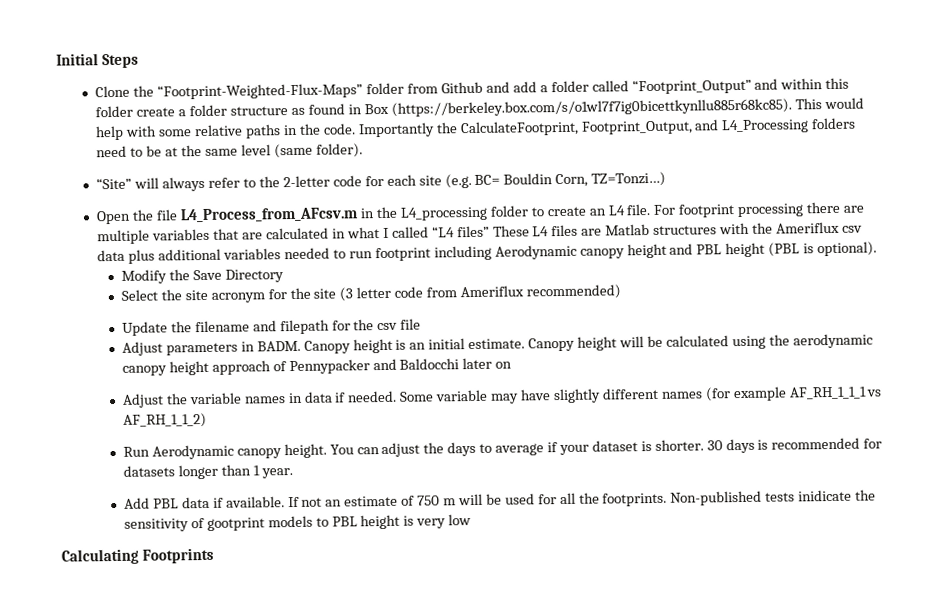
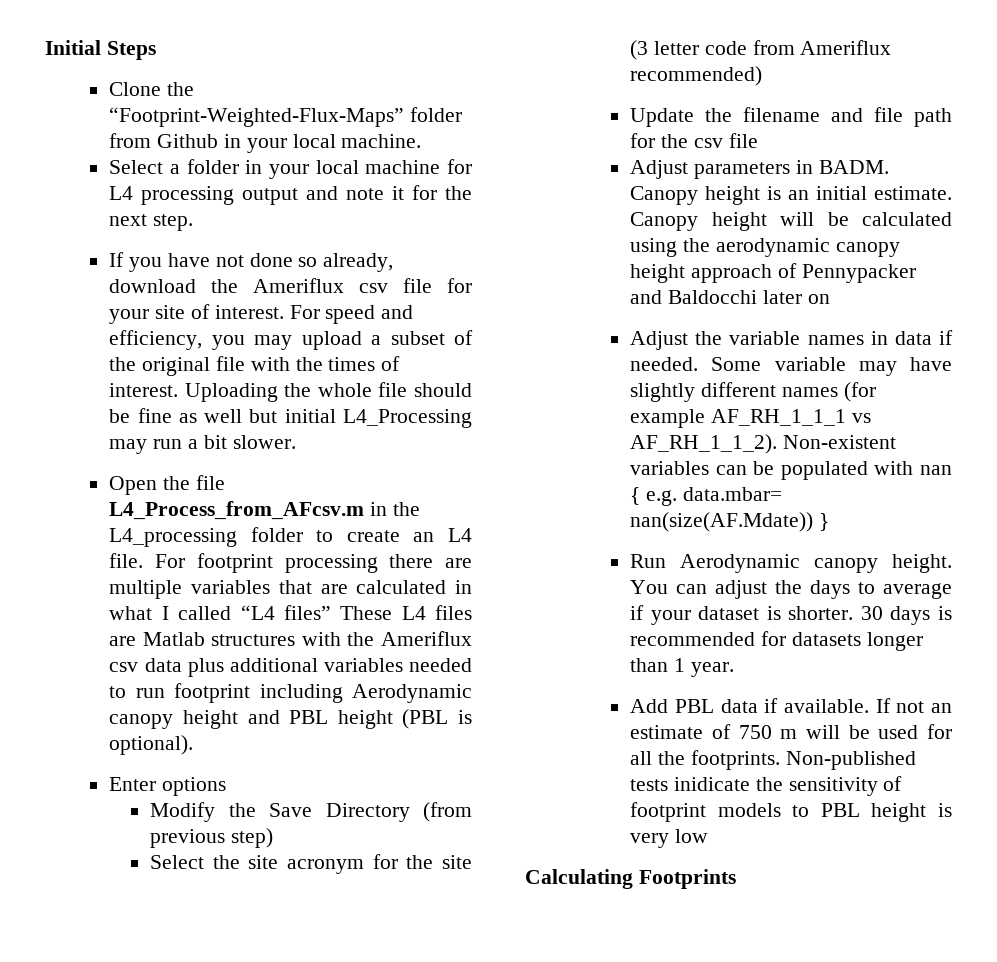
- Clone the “Footprint-Weighted-Flux-Maps” folder from Github and add a folder called “Footprint_Output” and within this folder create a folder structure as found in Box (https://berkeley.box.com/s/o1wl7f7ig0bicettkynllu885r68kc85). This would help with some relative paths in the code. Importantly the CalculateFootprint, Footprint_Output, and L4_Processing folders need to be at the same level (same folder).
- “Site” will always refer to the 2-letter code for each site (e.g. BC= Bouldin Corn, TZ=Tonzi…)
+ Clone the “Footprint-Weighted-Flux-Maps” folder from Github in your local machine.
+ Select a folder in your local machine for L4 processing output and note it for the next step.
+ If you have not done so already, download the Ameriflux csv file for your site of interest. For speed and efficiency, you may upload a subset of the original file with the times of interest. Uploading the whole file should be fine as well but initial L4_Processing may run a bit slower.
+ Enter options
- Modify the Save Directory
+ Modify the Save Directory (from previous step)
- Update the filename and filepath for the csv file
+ Update the filename and file path for the csv file
- Some variable may have slightly different names (for example AF_RH_1_1_1 vs AF_RH_1_1_2)
+ Some variable may have slightly different names (for example AF_RH_1_1_1 vs AF_RH_1_1_2). Non-existent variables can be populated with nan { e.g. data.mbar= nan(size(AF.Mdate)) }
- Non-published tests inidicate the sensitivity of gootprint models to PBL height is very low
+ Non-published tests inidicate the sensitivity of footprint models to PBL height is very low

